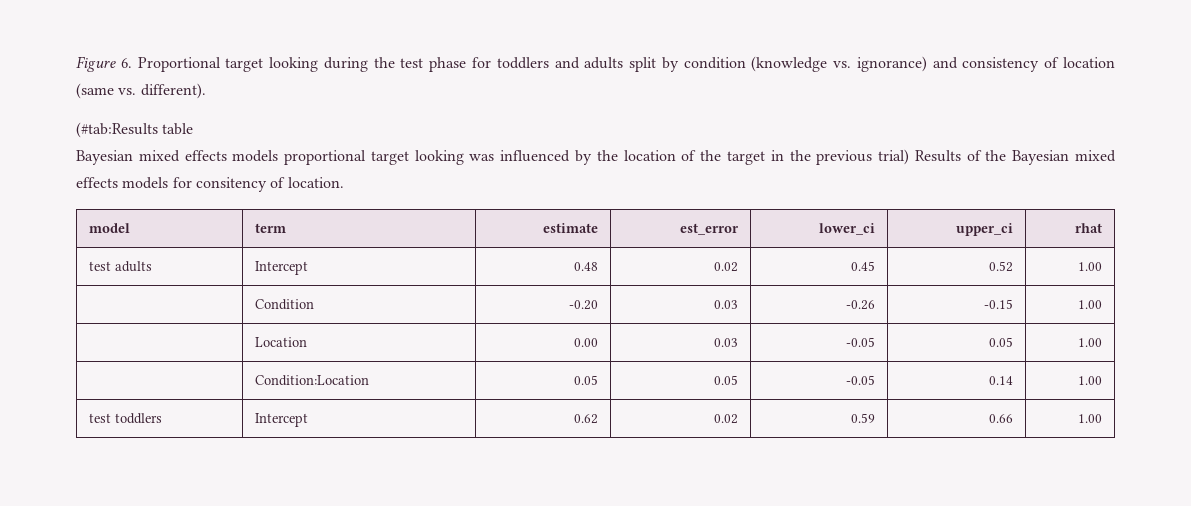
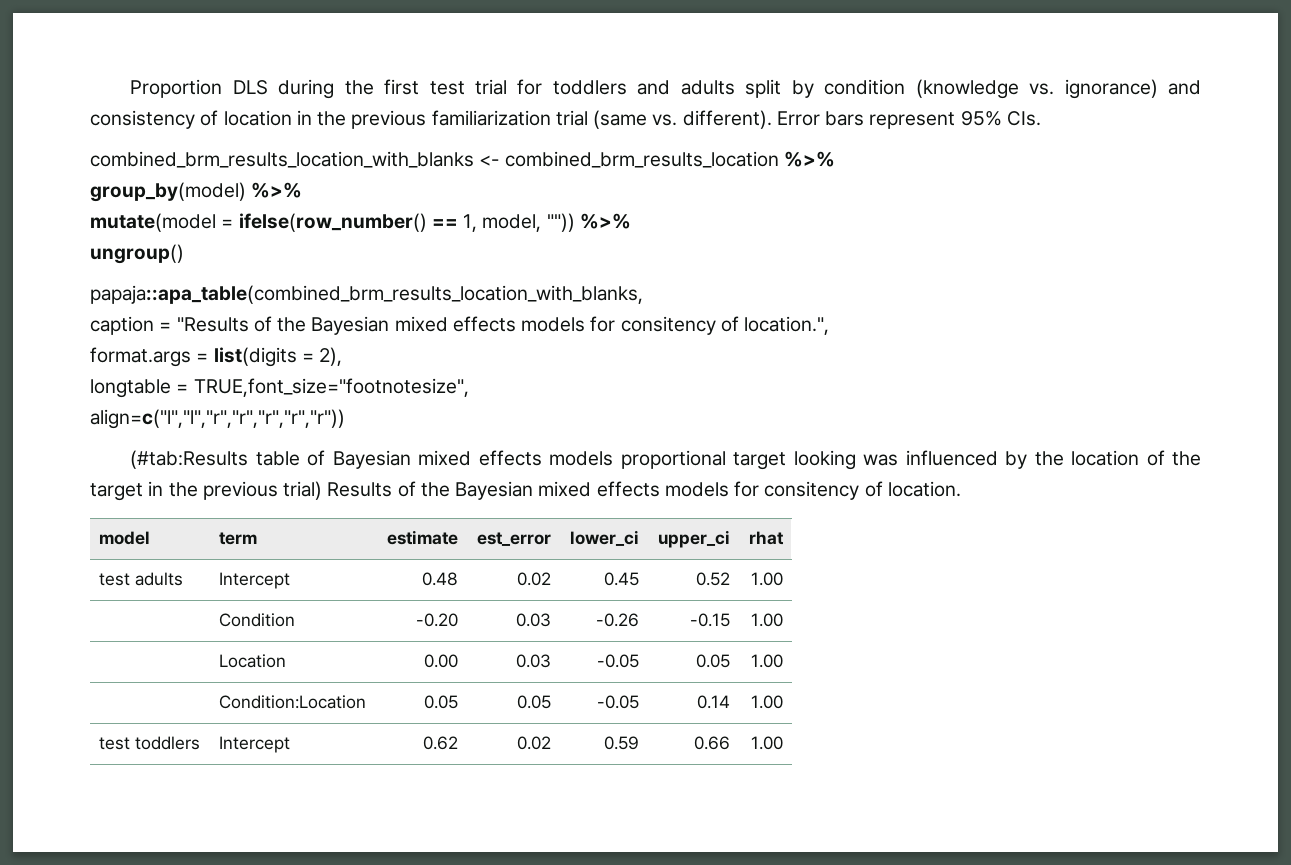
- Figure 6. Proportional target looking during the test phase for toddlers and adults split by condition (knowledge vs. ignorance) and consistency of location (same vs. different).
+ Proportion DLS during the first test trial for toddlers and adults split by condition (knowledge vs. ignorance) and consistency of location in the previous familiarization trial (same vs. different). Error bars represent 95% CIs.
+ combined_brm_results_location_with_blanks <- combined_brm_results_location %>%
+ group_by(model) %>%
+ mutate(model = ifelse(row_number() == 1, model, "")) %>%
+ ungroup()
+ papaja::apa_table(combined_brm_results_location_with_blanks,
+ caption = "Results of the Bayesian mixed effects models for consitency of location.",
+ format.args = list(digits = 2),
+ longtable = TRUE,font_size="footnotesize",
+ align=c("l","l","r","r","r","r","r"))
- (#tab:Results table
- Bayesian mixed effects models proportional target looking was influenced by the location of the target in the previous trial) Results of the Bayesian mixed effects models for consitency of location.
+ (#tab:Results table of Bayesian mixed effects models proportional target looking was influenced by the location of the target in the previous trial) Results of the Bayesian mixed effects models for consitency of location.

